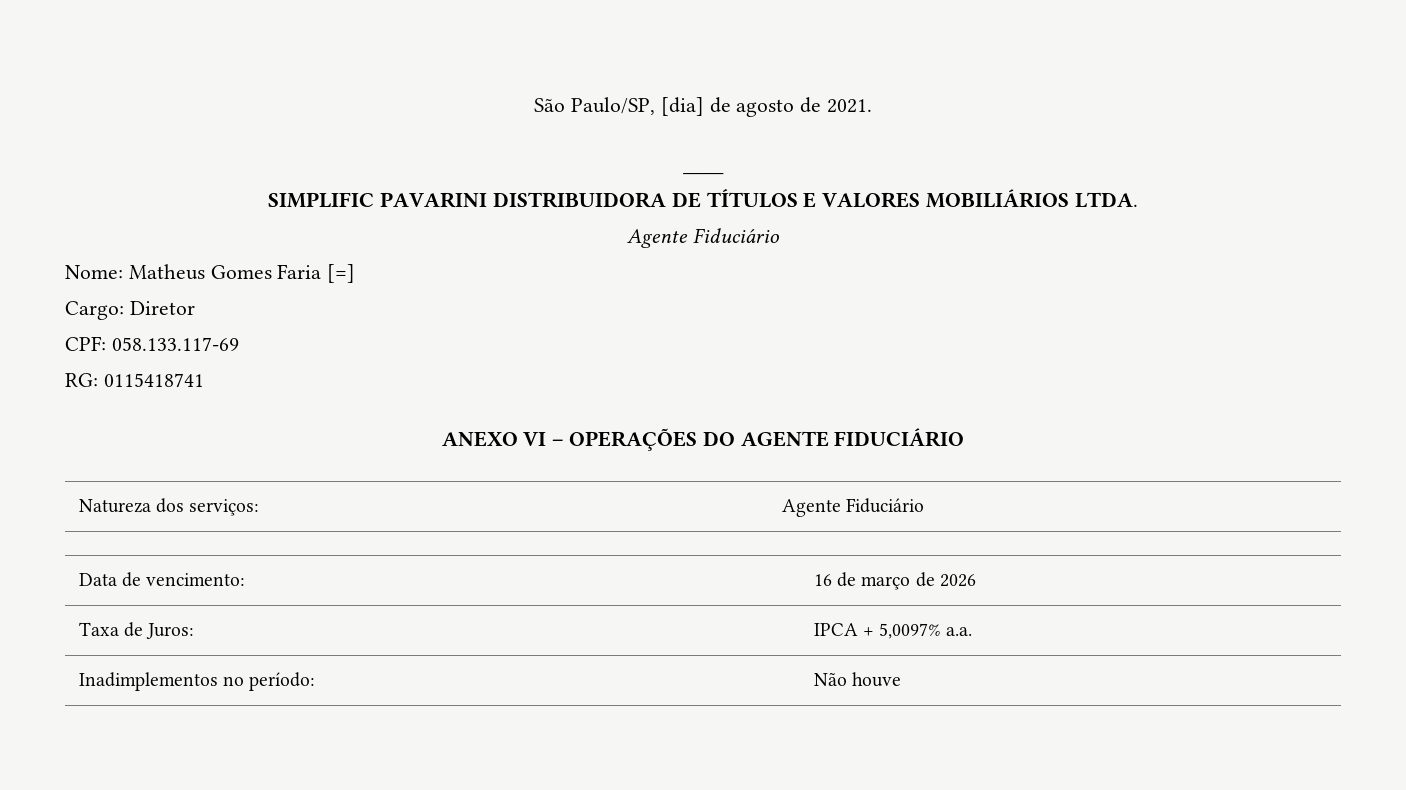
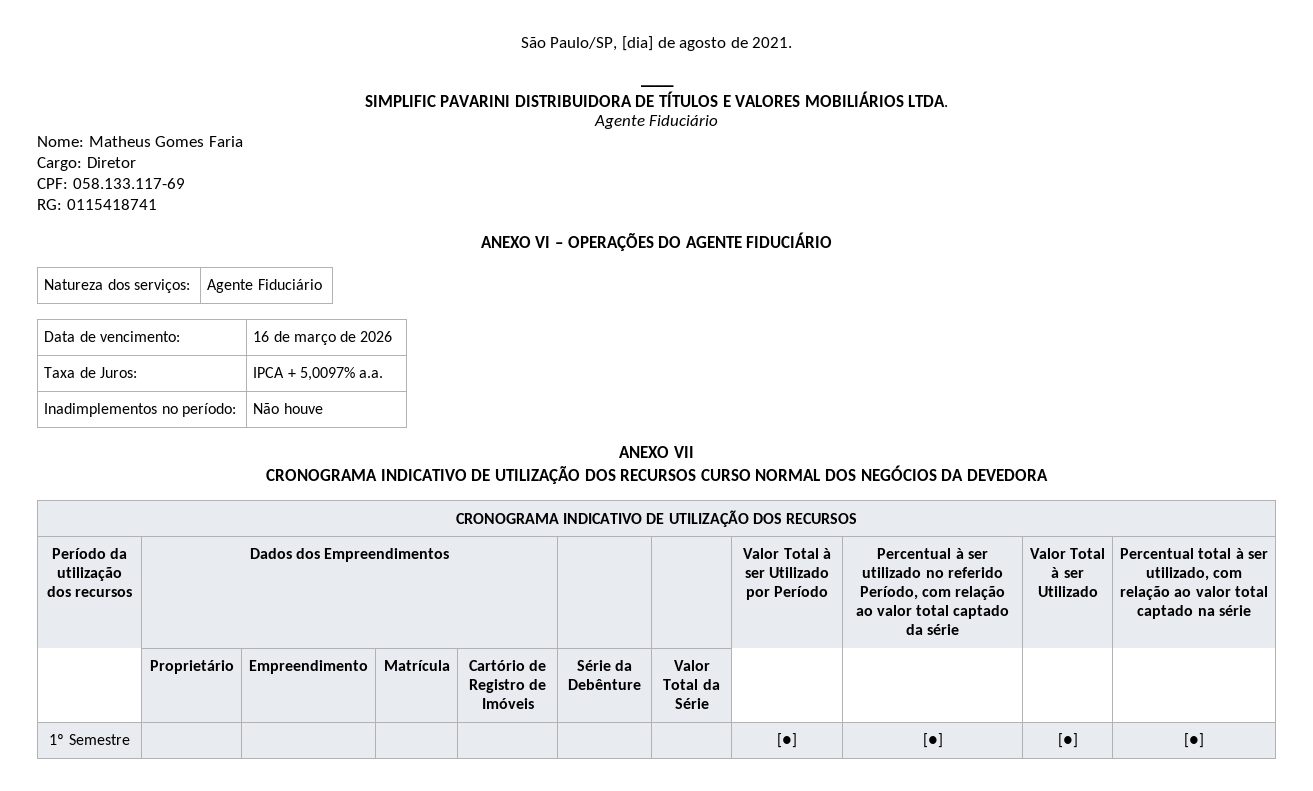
- Nome: Matheus Gomes Faria [=]
+ Nome: Matheus Gomes Faria
+ ANEXO VII
+ CRONOGRAMA INDICATIVO DE UTILIZAÇÃO DOS RECURSOS CURSO NORMAL DOS NEGÓCIOS DA DEVEDORA
+ CRONOGRAMA INDICATIVO DE UTILIZAÇÃO DOS RECURSOS
+ Período da utilização dos recursos | Dados dos Empreendimentos | | | Valor Total à ser Utilizado por Período | Percentual à ser utilizado no referido Período, com relação ao valor total captado da série | Valor Total à ser Utilizado | Percentual total à ser utilizado, com relação ao valor total captado na série
+ | Proprietário | Empreendimento | Matrícula | Cartório de Registro de Imóveis | Série da Debênture | Valor Total da Série | | | |
+ 1º Semestre | | | | | | | [●] | [●] | [●] | [●]

